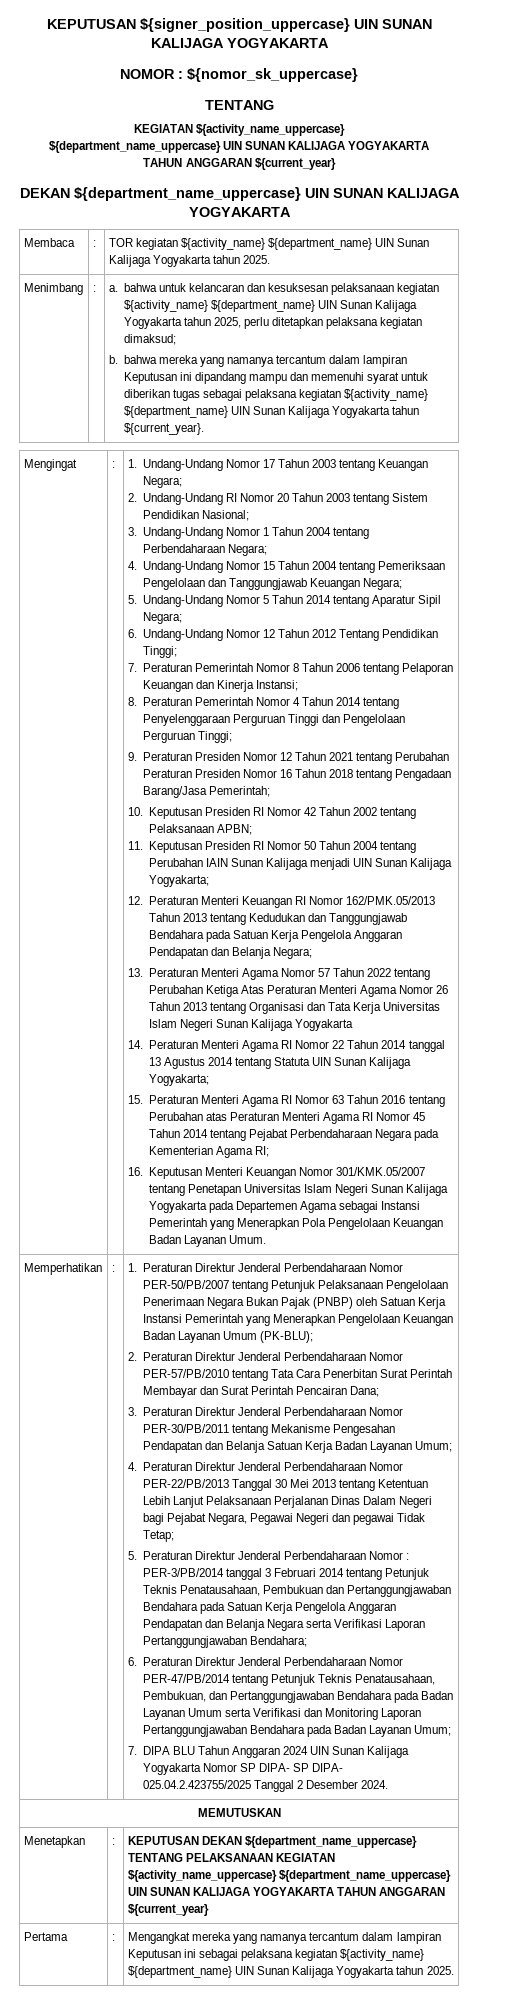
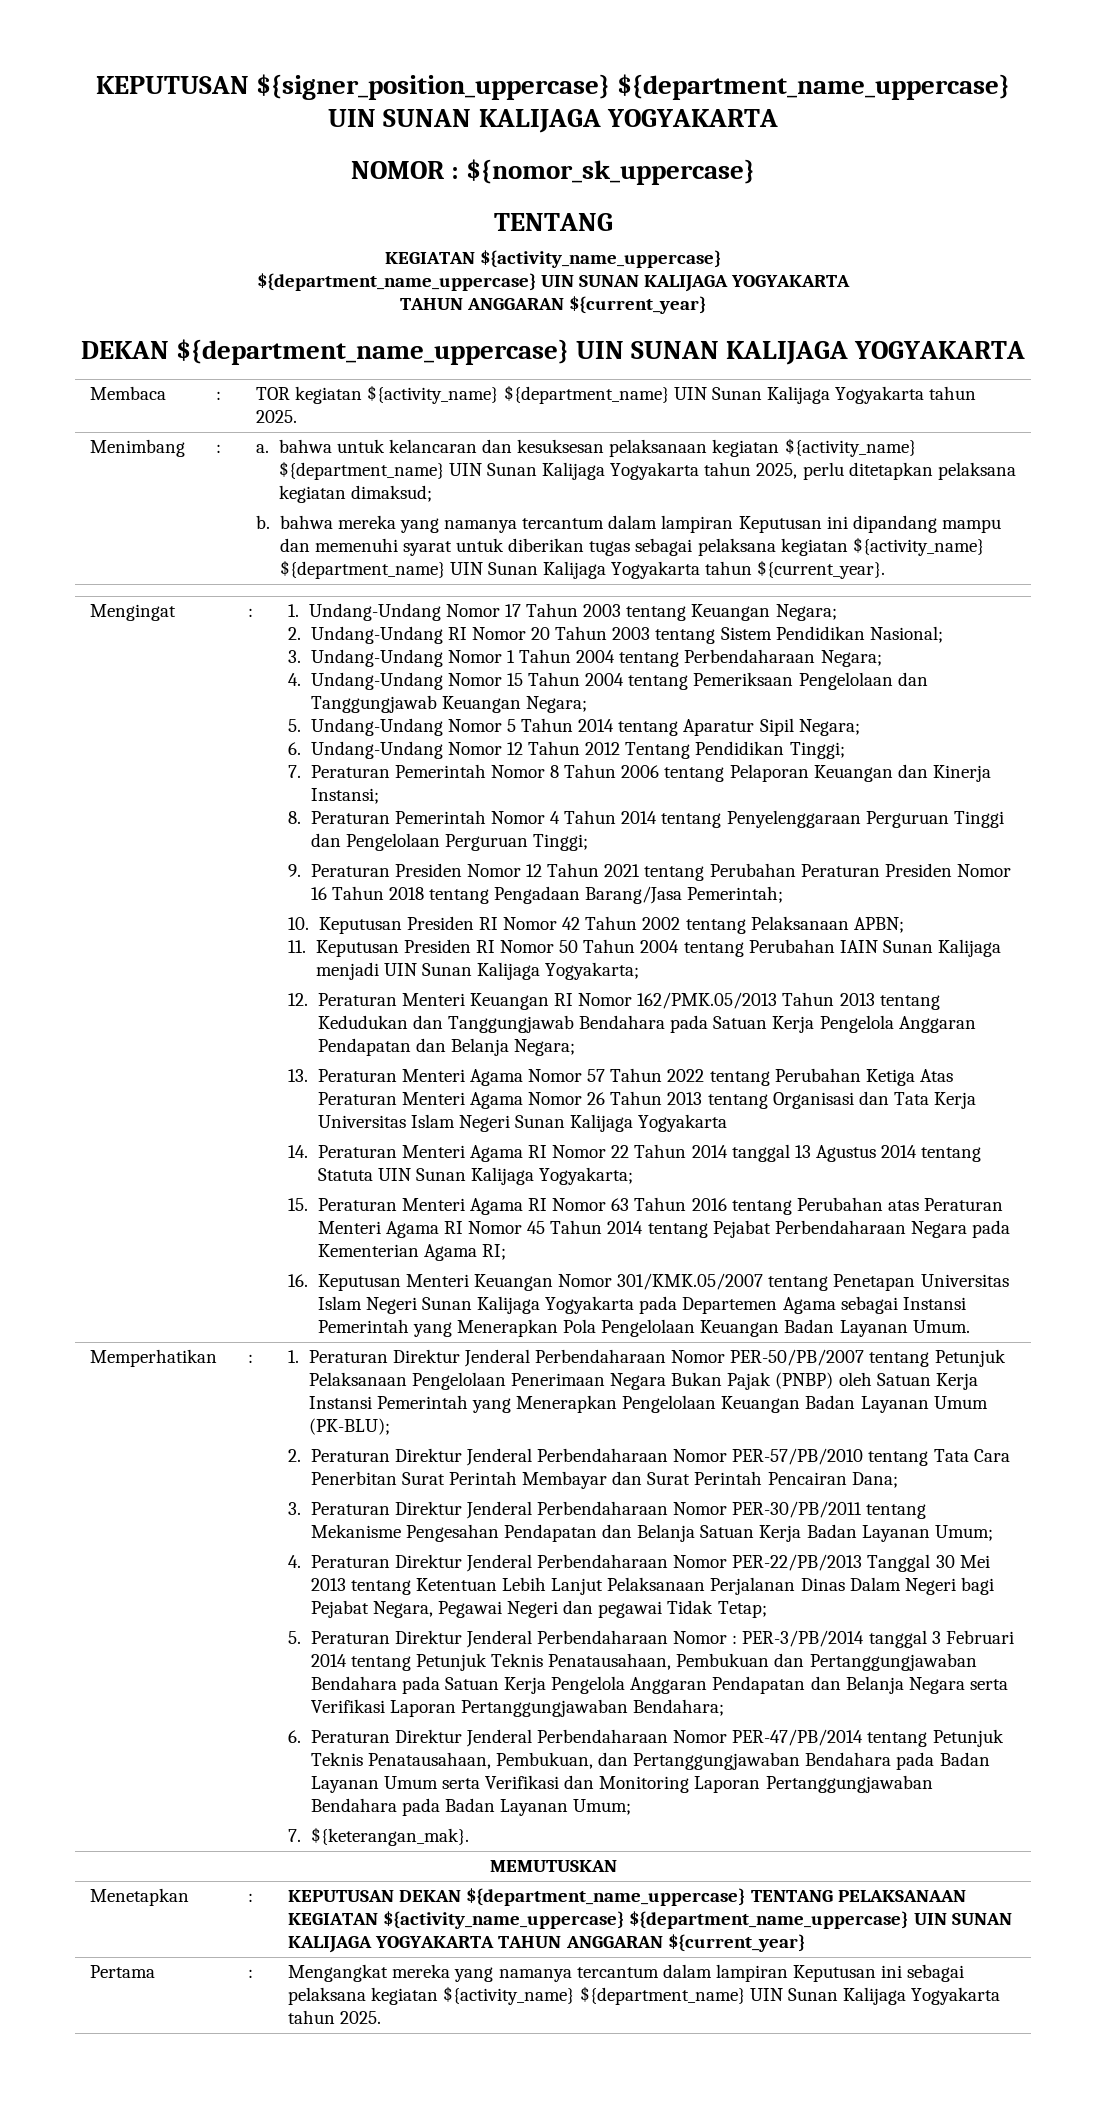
- KEPUTUSAN ${signer_position_uppercase} UIN SUNAN KALIJAGA YOGYAKARTA
+ KEPUTUSAN ${signer_position_uppercase} ${department_name_uppercase} UIN SUNAN KALIJAGA YOGYAKARTA
- 7. DIPA BLU Tahun Anggaran 2024 UIN Sunan Kalijaga Yogyakarta Nomor SP DIPA- SP DIPA- 025.04.2.423755/2025 Tanggal 2 Desember 2024.
+ 7. ${keterangan_mak}.

